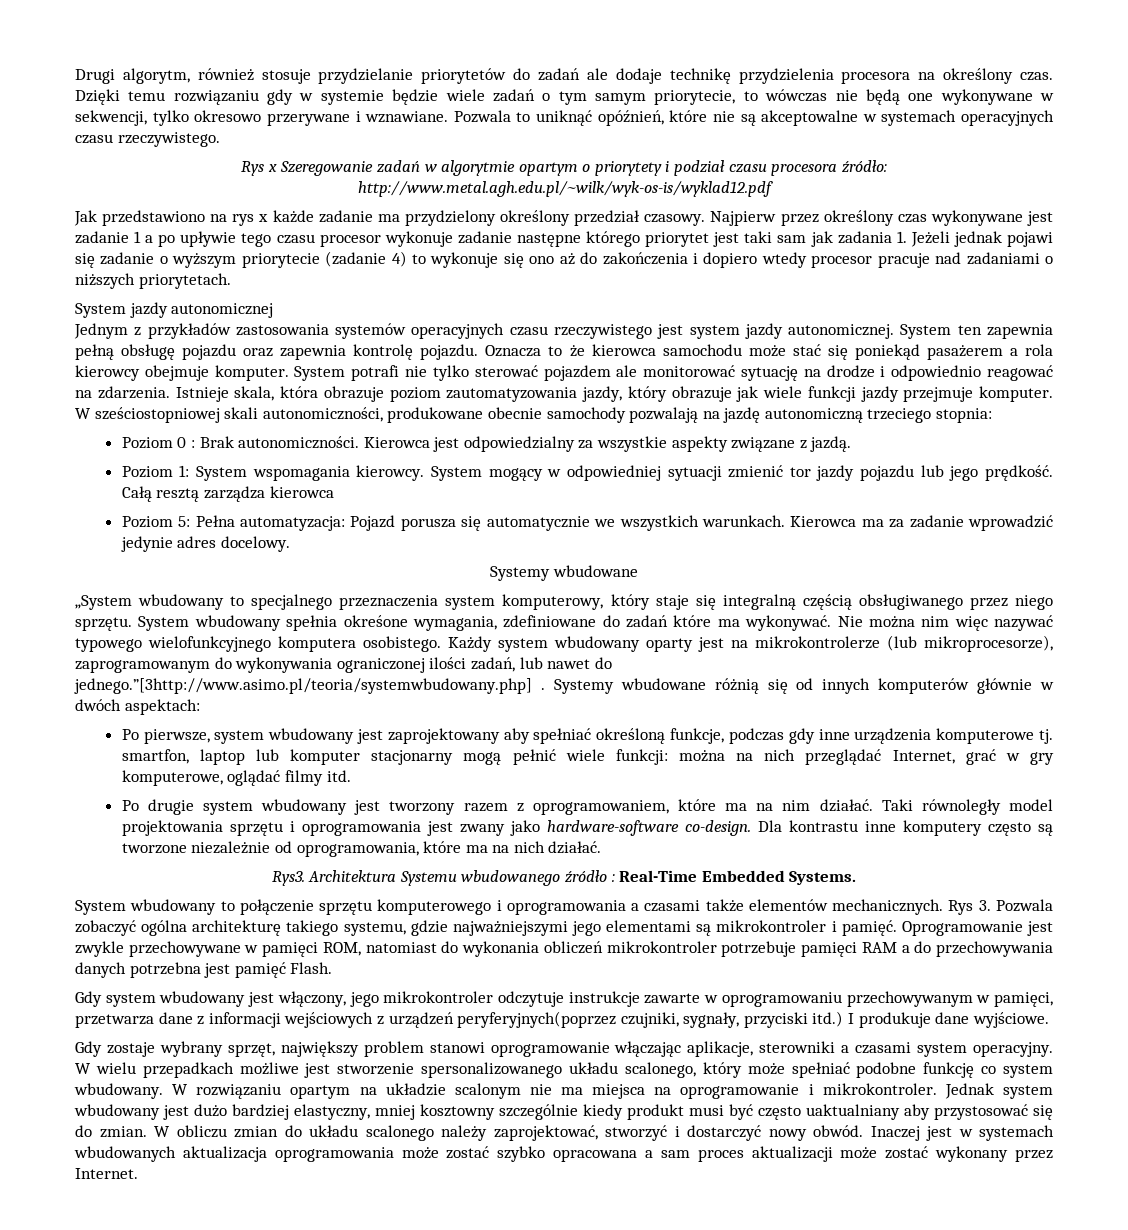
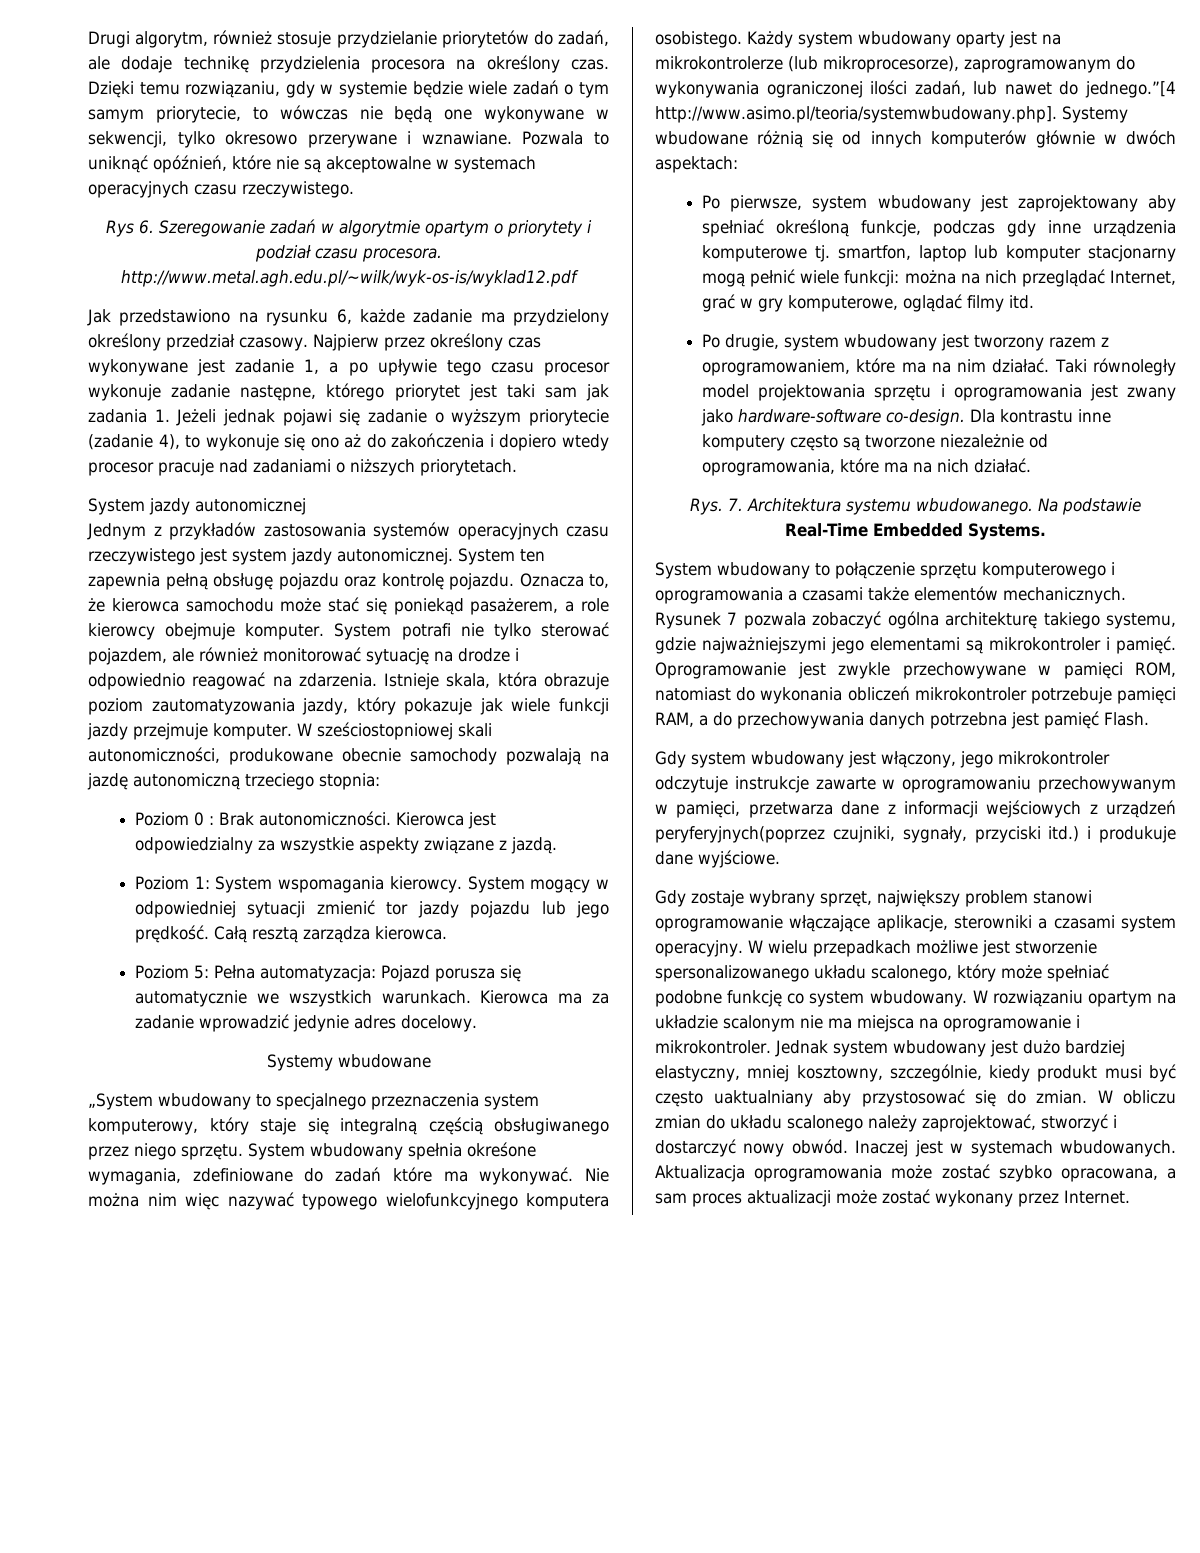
- Drugi algorytm, również stosuje przydzielanie priorytetów do zadań ale dodaje technikę przydzielenia procesora na określony czas.
+ Drugi algorytm, również stosuje przydzielanie priorytetów do zadań, ale dodaje technikę przydzielenia procesora na określony czas.
- Dzięki temu rozwiązaniu gdy w systemie będzie wiele zadań o tym samym priorytecie, to wówczas nie będą one wykonywane w sekwencji, tylko okresowo przerywane i wznawiane.
+ Dzięki temu rozwiązaniu, gdy w systemie będzie wiele zadań o tym samym priorytecie, to wówczas nie będą one wykonywane w sekwencji, tylko okresowo przerywane i wznawiane.
- Rys x Szeregowanie zadań w algorytmie opartym o priorytety i podział czasu procesora źródło: http://www.metal.agh.edu.pl/~wilk/wyk-os-is/wyklad12.pdf
+ Rys 6. Szeregowanie zadań w algorytmie opartym o priorytety i podział czasu procesora. http://www.metal.agh.edu.pl/~wilk/wyk-os-is/wyklad12.pdf
- Jak przedstawiono na rys x każde zadanie ma przydzielony określony przedział czasowy.
+ Jak przedstawiono na rysunku 6, każde zadanie ma przydzielony określony przedział czasowy.
- Najpierw przez określony czas wykonywane jest zadanie 1 a po upływie tego czasu procesor wykonuje zadanie następne którego priorytet jest taki sam jak zadania 1. Jeżeli jednak pojawi się zadanie o wyższym priorytecie (zadanie 4) to wykonuje się ono aż do zakończenia i dopiero wtedy procesor pracuje nad zadaniami o niższych priorytetach.
+ Najpierw przez określony czas wykonywane jest zadanie 1, a po upływie tego czasu procesor wykonuje zadanie następne, którego priorytet jest taki sam jak zadania 1. Jeżeli jednak pojawi się zadanie o wyższym priorytecie (zadanie 4), to wykonuje się ono aż do zakończenia i dopiero wtedy procesor pracuje nad zadaniami o niższych priorytetach.
- System ten zapewnia pełną obsługę pojazdu oraz zapewnia kontrolę pojazdu.
+ System ten zapewnia pełną obsługę pojazdu oraz kontrolę pojazdu.
- Oznacza to że kierowca samochodu może stać się poniekąd pasażerem a rola kierowcy obejmuje komputer.
+ Oznacza to, że kierowca samochodu może stać się poniekąd pasażerem, a role kierowcy obejmuje komputer.
- System potrafi nie tylko sterować pojazdem ale monitorować sytuację na drodze i odpowiednio reagować na zdarzenia.
+ System potrafi nie tylko sterować pojazdem, ale również monitorować sytuację na drodze i odpowiednio reagować na zdarzenia.
- Istnieje skala, która obrazuje poziom zautomatyzowania jazdy, który obrazuje jak wiele funkcji jazdy przejmuje komputer.
+ Istnieje skala, która obrazuje poziom zautomatyzowania jazdy, który pokazuje jak wiele funkcji jazdy przejmuje komputer.
- Całą resztą zarządza kierowca
+ Całą resztą zarządza kierowca.
- Każdy system wbudowany oparty jest na mikrokontrolerze (lub mikroprocesorze), zaprogramowanym do wykonywania ograniczonej ilości zadań, lub nawet do jednego.”[3http://www.asimo.pl/teoria/systemwbudowany.php] . Systemy wbudowane różnią się od innych komputerów głównie w dwóch aspektach:
+ Każdy system wbudowany oparty jest na mikrokontrolerze (lub mikroprocesorze), zaprogramowanym do wykonywania ograniczonej ilości zadań, lub nawet do jednego.”[4 http://www.asimo.pl/teoria/systemwbudowany.php]. Systemy wbudowane różnią się od innych komputerów głównie w dwóch aspektach:
- Po drugie system wbudowany jest tworzony razem z oprogramowaniem, które ma na nim działać.
+ Po drugie, system wbudowany jest tworzony razem z oprogramowaniem, które ma na nim działać.
- Rys3. Architektura Systemu wbudowanego źródło : Real-Time Embedded Systems.
+ Rys. 7. Architektura systemu wbudowanego. Na podstawie Real-Time Embedded Systems.
- Rys 3. Pozwala zobaczyć ogólna architekturę takiego systemu, gdzie najważniejszymi jego elementami są mikrokontroler i pamięć.
+ Rysunek 7 pozwala zobaczyć ogólna architekturę takiego systemu, gdzie najważniejszymi jego elementami są mikrokontroler i pamięć.
- Oprogramowanie jest zwykle przechowywane w pamięci ROM, natomiast do wykonania obliczeń mikrokontroler potrzebuje pamięci RAM a do przechowywania danych potrzebna jest pamięć Flash.
+ Oprogramowanie jest zwykle przechowywane w pamięci ROM, natomiast do wykonania obliczeń mikrokontroler potrzebuje pamięci RAM, a do przechowywania danych potrzebna jest pamięć Flash.
- Gdy system wbudowany jest włączony, jego mikrokontroler odczytuje instrukcje zawarte w oprogramowaniu przechowywanym w pamięci, przetwarza dane z informacji wejściowych z urządzeń peryferyjnych(poprzez czujniki, sygnały, przyciski itd.) I produkuje dane wyjściowe.
+ Gdy system wbudowany jest włączony, jego mikrokontroler odczytuje instrukcje zawarte w oprogramowaniu przechowywanym w pamięci, przetwarza dane z informacji wejściowych z urządzeń peryferyjnych(poprzez czujniki, sygnały, przyciski itd.) i produkuje dane wyjściowe.
- Gdy zostaje wybrany sprzęt, największy problem stanowi oprogramowanie włączając aplikacje, sterowniki a czasami system operacyjny.
+ Gdy zostaje wybrany sprzęt, największy problem stanowi oprogramowanie włączające aplikacje, sterowniki a czasami system operacyjny.
- Jednak system wbudowany jest dużo bardziej elastyczny, mniej kosztowny szczególnie kiedy produkt musi być często uaktualniany aby przystosować się do zmian.
+ Jednak system wbudowany jest dużo bardziej elastyczny, mniej kosztowny, szczególnie, kiedy produkt musi być często uaktualniany aby przystosować się do zmian.
- Inaczej jest w systemach wbudowanych aktualizacja oprogramowania może zostać szybko opracowana a sam proces aktualizacji może zostać wykonany przez Internet.
+ Inaczej jest w systemach wbudowanych. Aktualizacja oprogramowania może zostać szybko opracowana, a sam proces aktualizacji może zostać wykonany przez Internet.

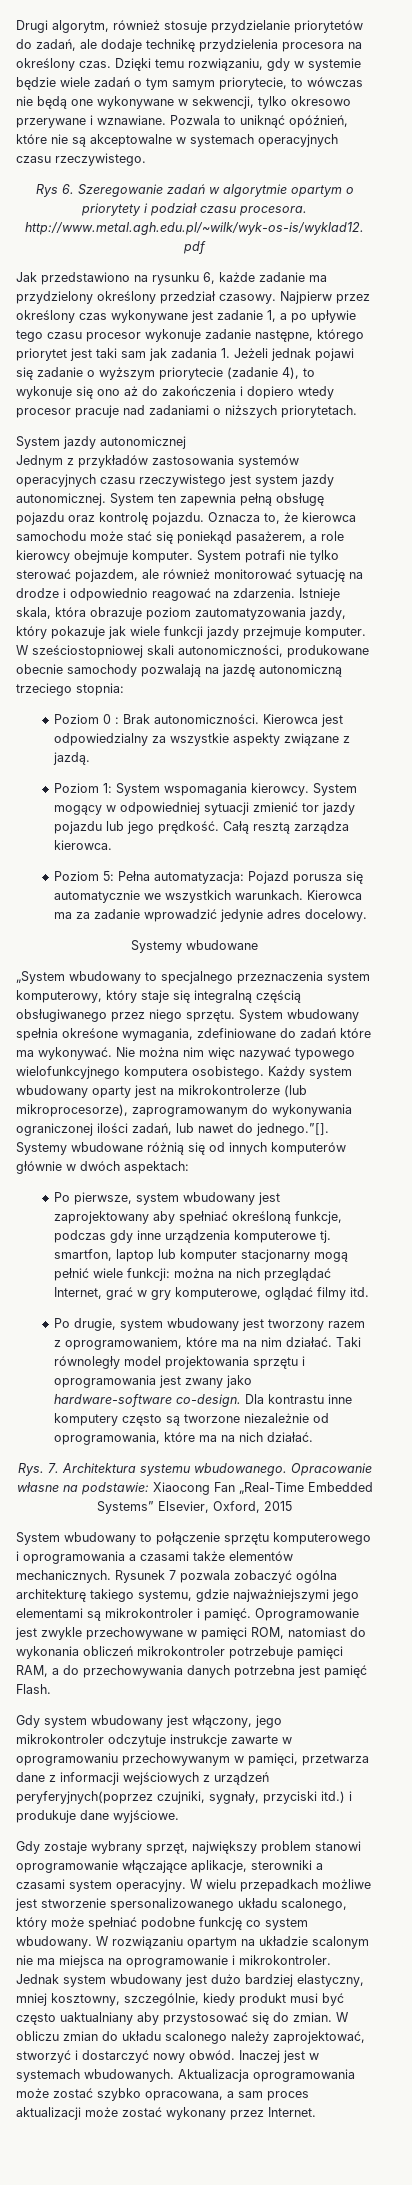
- Każdy system wbudowany oparty jest na mikrokontrolerze (lub mikroprocesorze), zaprogramowanym do wykonywania ograniczonej ilości zadań, lub nawet do jednego.”[4 http://www.asimo.pl/teoria/systemwbudowany.php]. Systemy wbudowane różnią się od innych komputerów głównie w dwóch aspektach:
+ Każdy system wbudowany oparty jest na mikrokontrolerze (lub mikroprocesorze), zaprogramowanym do wykonywania ograniczonej ilości zadań, lub nawet do jednego.”[]. Systemy wbudowane różnią się od innych komputerów głównie w dwóch aspektach:
- Na podstawie Real-Time Embedded Systems.
+ Opracowanie własne na podstawie: Xiaocong Fan „Real-Time Embedded Systems” Elsevier, Oxford, 2015

